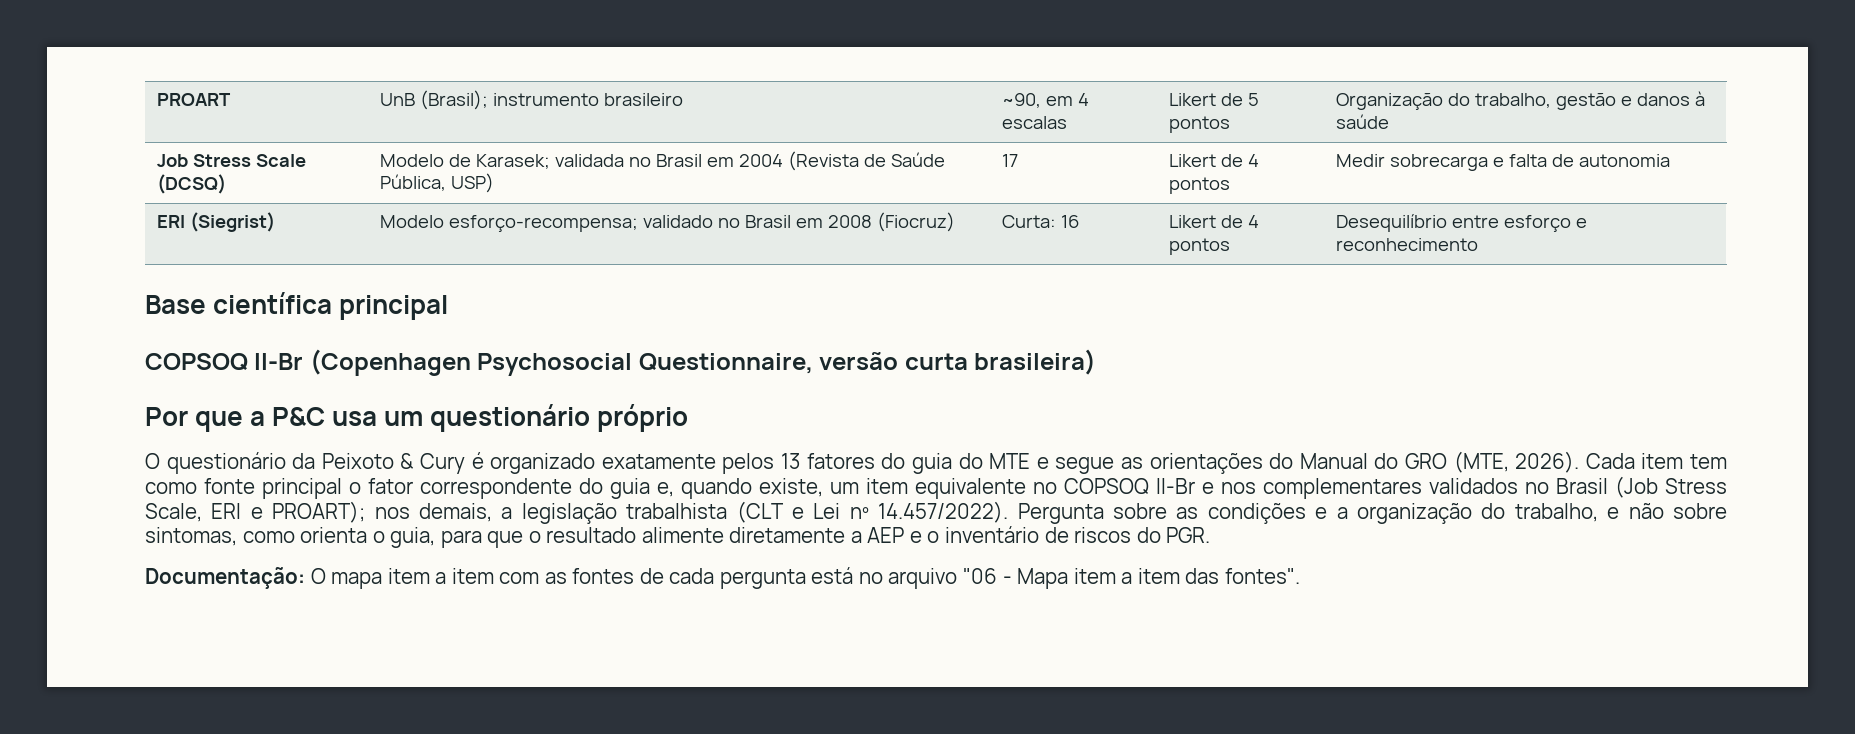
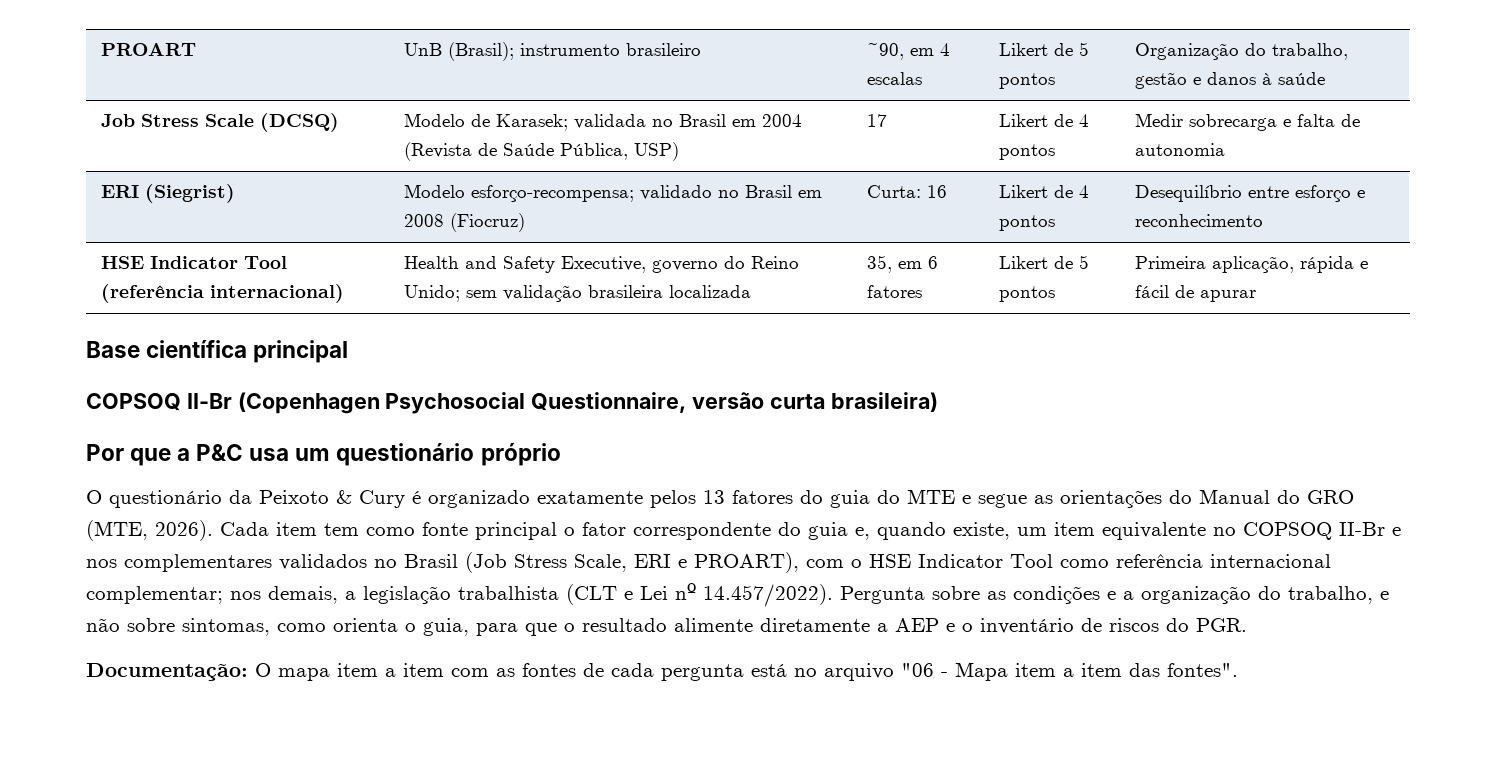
+ HSE Indicator Tool (referência internacional) | Health and Safety Executive, governo do Reino Unido; sem validação brasileira localizada | 35, em 6 fatores | Likert de 5 pontos | Primeira aplicação, rápida e fácil de apurar
- Cada item tem como fonte principal o fator correspondente do guia e, quando existe, um item equivalente no COPSOQ II-Br e nos complementares validados no Brasil (Job Stress Scale, ERI e PROART);
+ Cada item tem como fonte principal o fator correspondente do guia e, quando existe, um item equivalente no COPSOQ II-Br e nos complementares validados no Brasil (Job Stress Scale, ERI e PROART), com o HSE Indicator Tool como referência internacional complementar;

